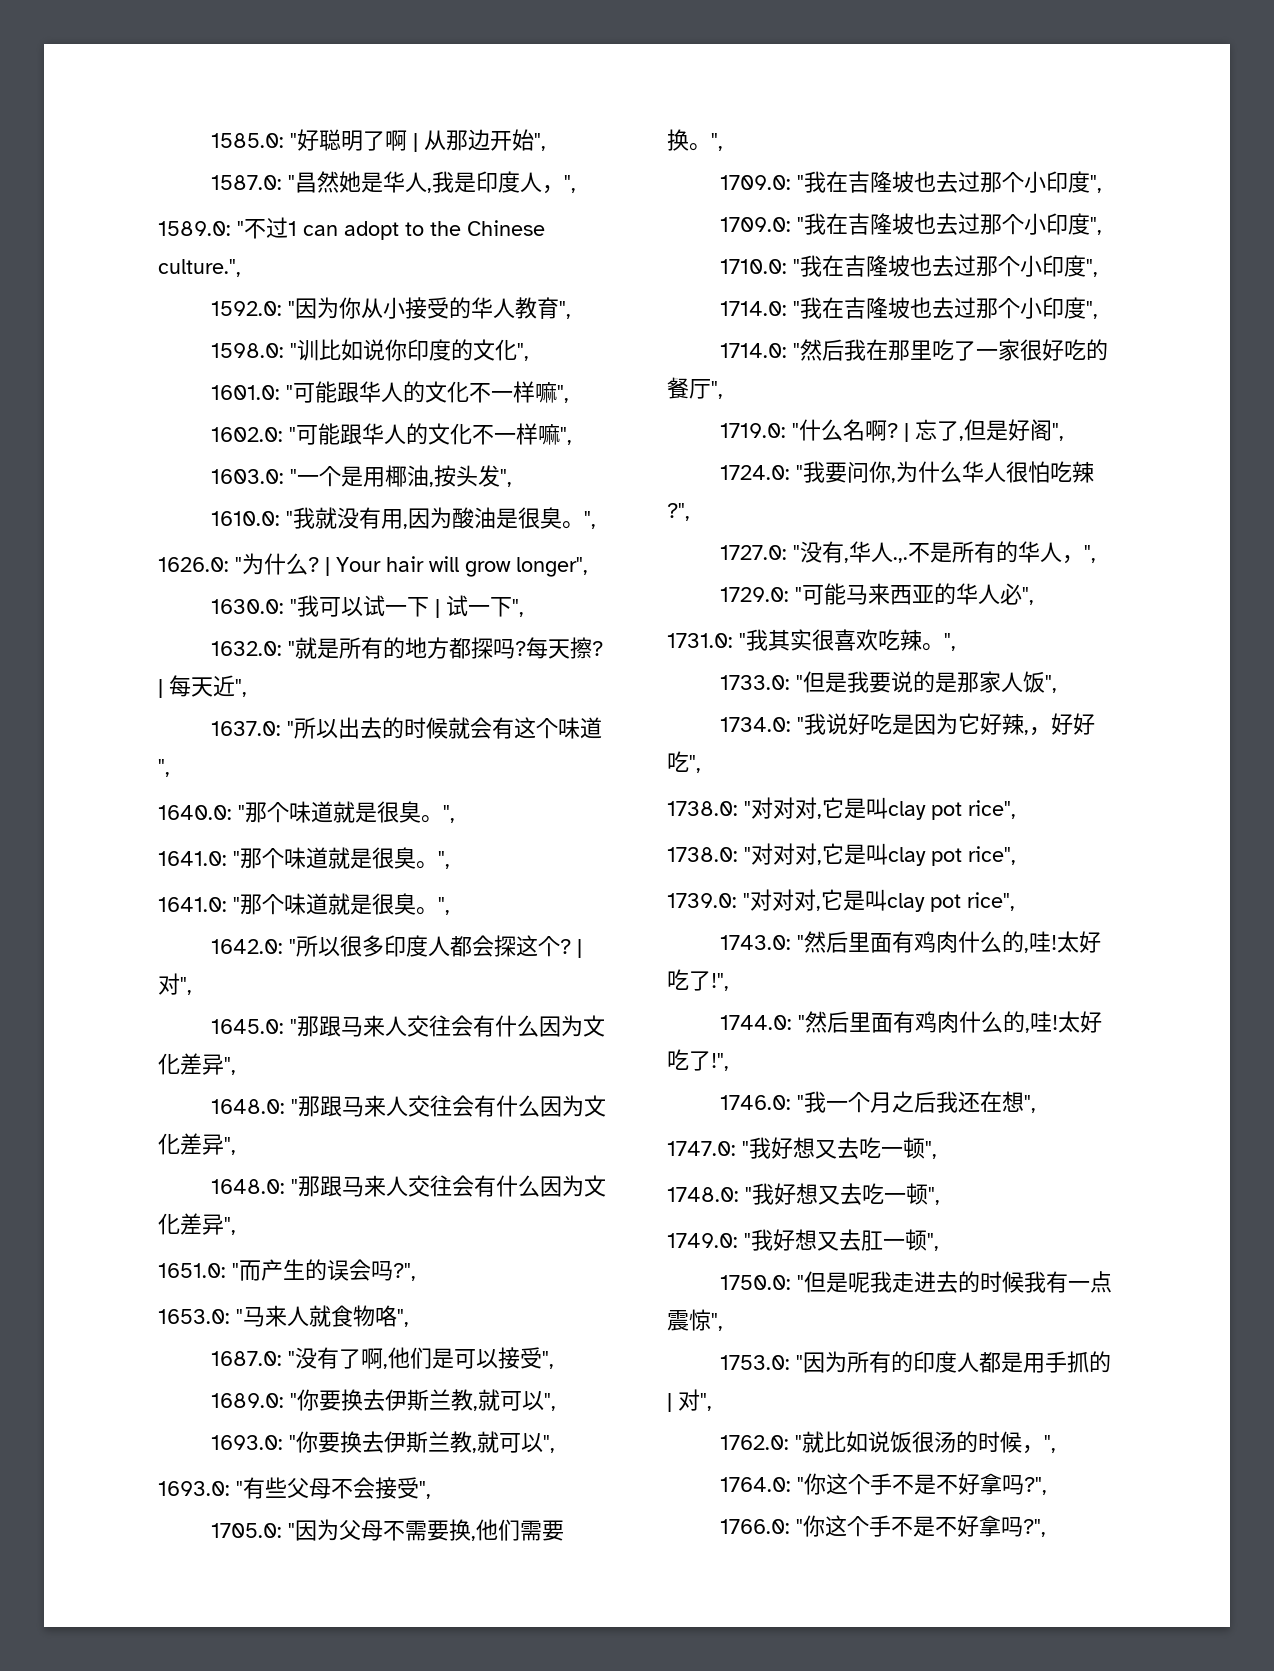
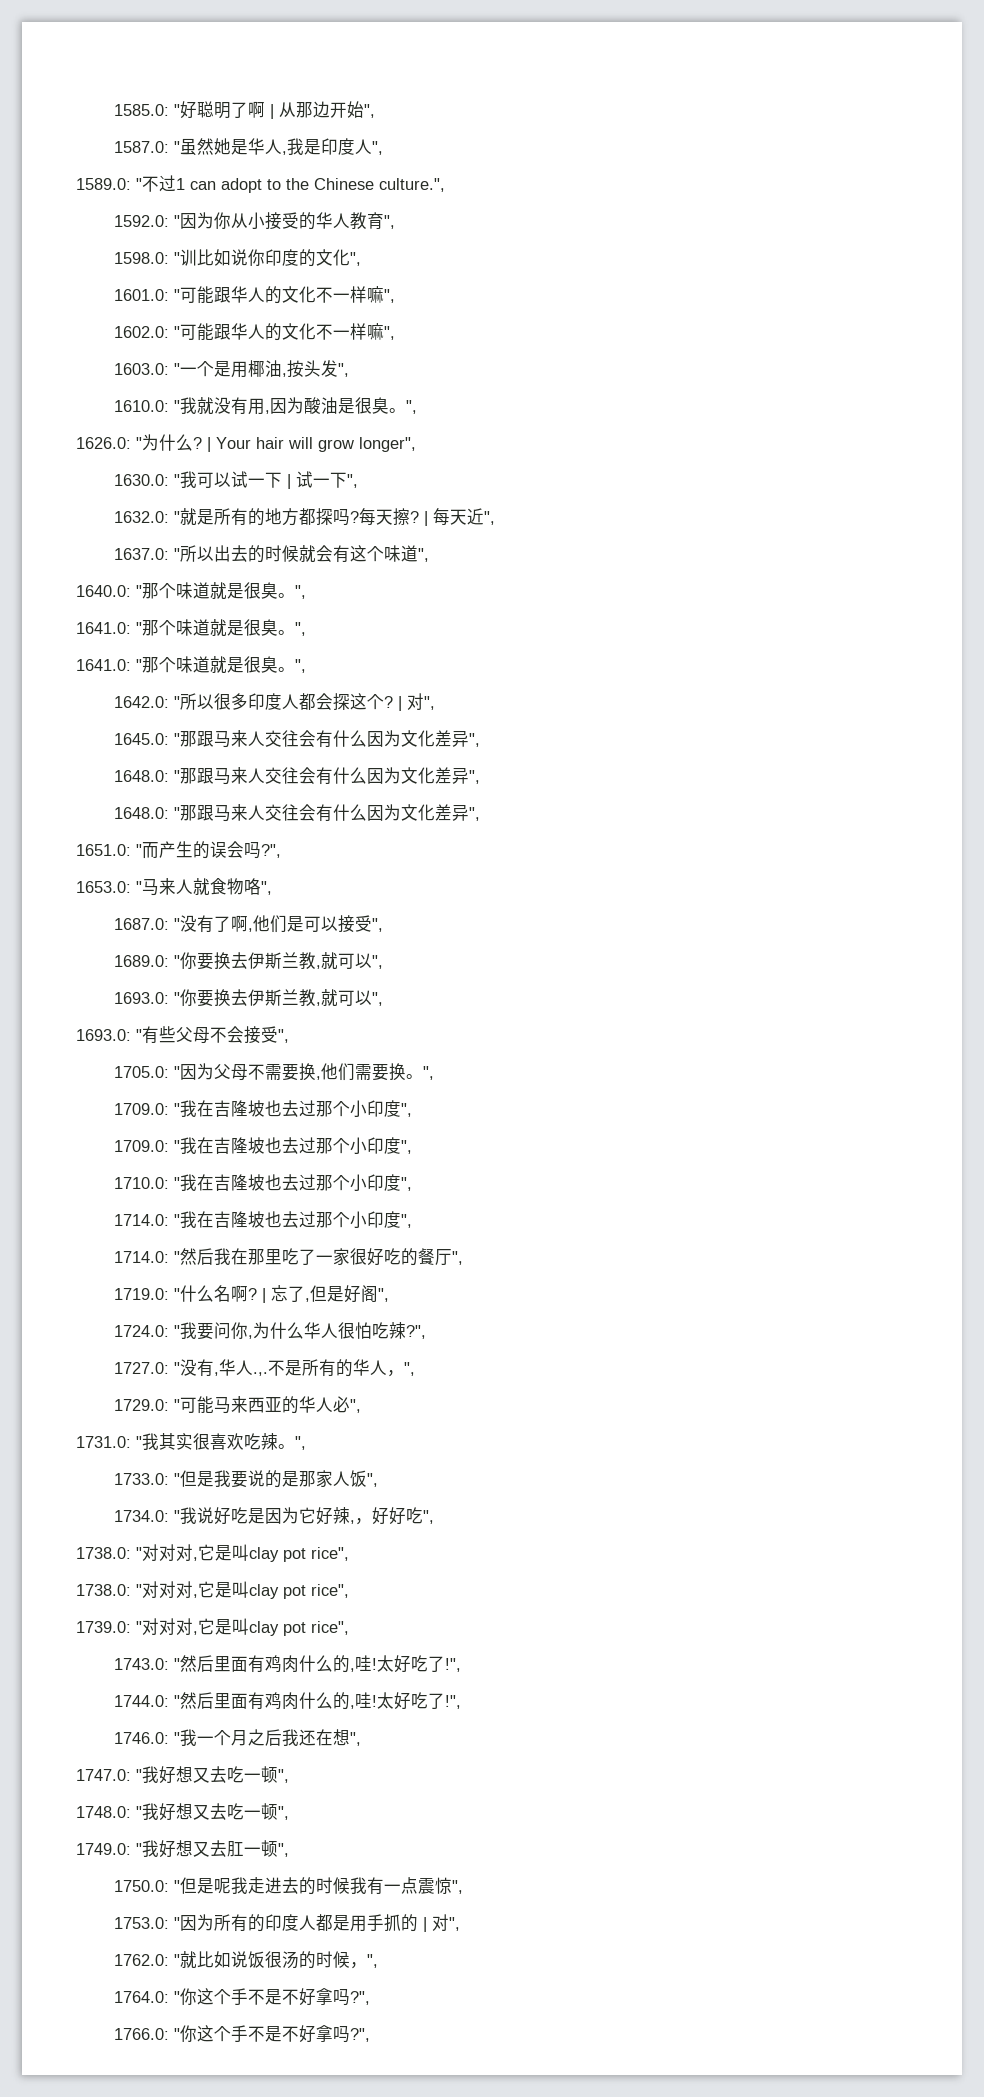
- 1587.0: "昌然她是华人,我是印度人，",
+ 1587.0: "虽然她是华人,我是印度人",

